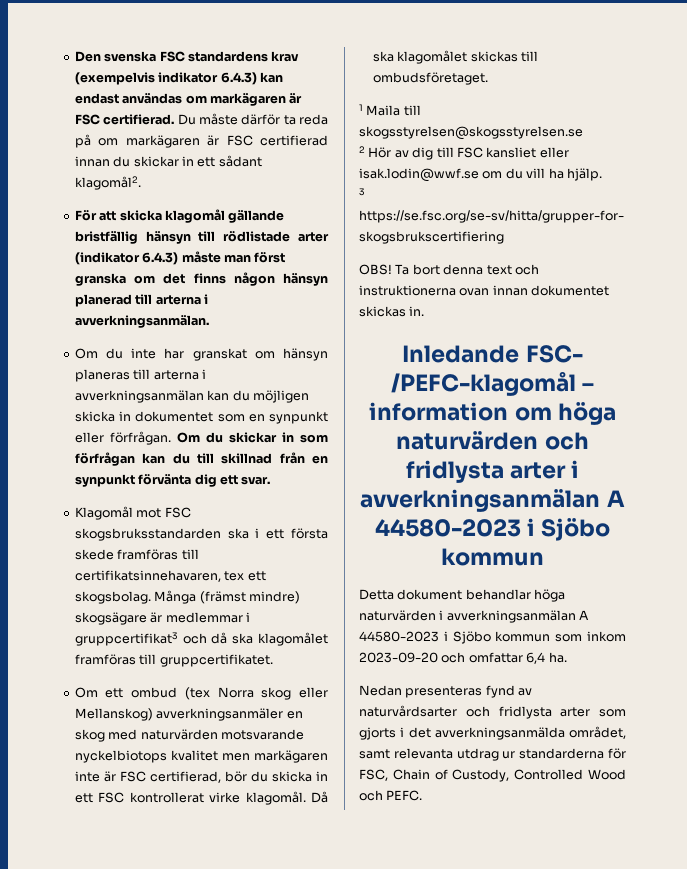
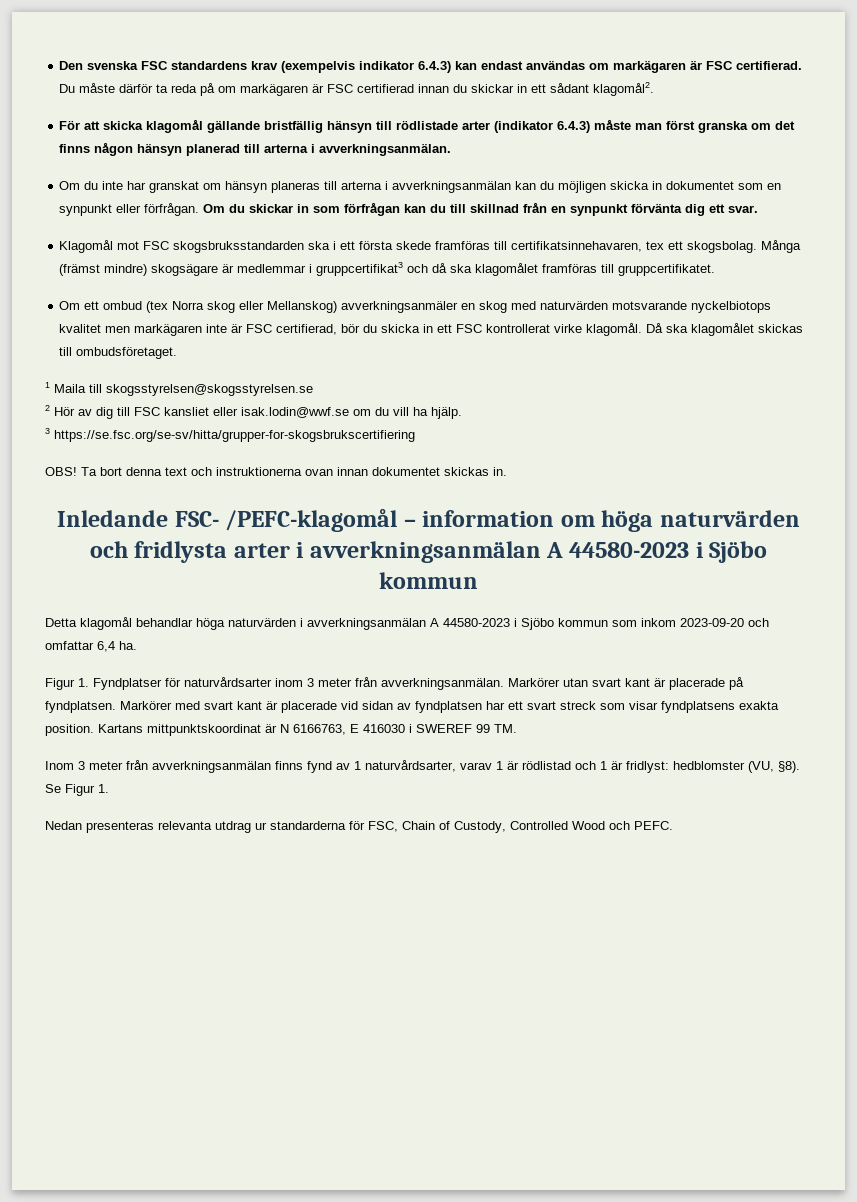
- Detta dokument behandlar höga naturvärden i avverkningsanmälan A 44580-2023 i Sjöbo kommun som inkom 2023-09-20 och omfattar 6,4 ha.
+ Detta klagomål behandlar höga naturvärden i avverkningsanmälan A 44580-2023 i Sjöbo kommun som inkom 2023-09-20 och omfattar 6,4 ha.
- Nedan presenteras fynd av naturvårdsarter och fridlysta arter som gjorts i det avverkningsanmälda området, samt relevanta utdrag ur standarderna för FSC, Chain of Custody, Controlled Wood och PEFC.
+ Figur 1. Fyndplatser för naturvårdsarter inom 3 meter från avverkningsanmälan. Markörer utan svart kant är placerade på fyndplatsen. Markörer med svart kant är placerade vid sidan av fyndplatsen har ett svart streck som visar fyndplatsens exakta position. Kartans mittpunktskoordinat är N 6166763, E 416030 i SWEREF 99 TM.
+ Inom 3 meter från avverkningsanmälan finns fynd av 1 naturvårdsarter, varav 1 är rödlistad och 1 är fridlyst: hedblomster (VU, §8). Se Figur 1.
+ Nedan presenteras relevanta utdrag ur standarderna för FSC, Chain of Custody, Controlled Wood och PEFC.

